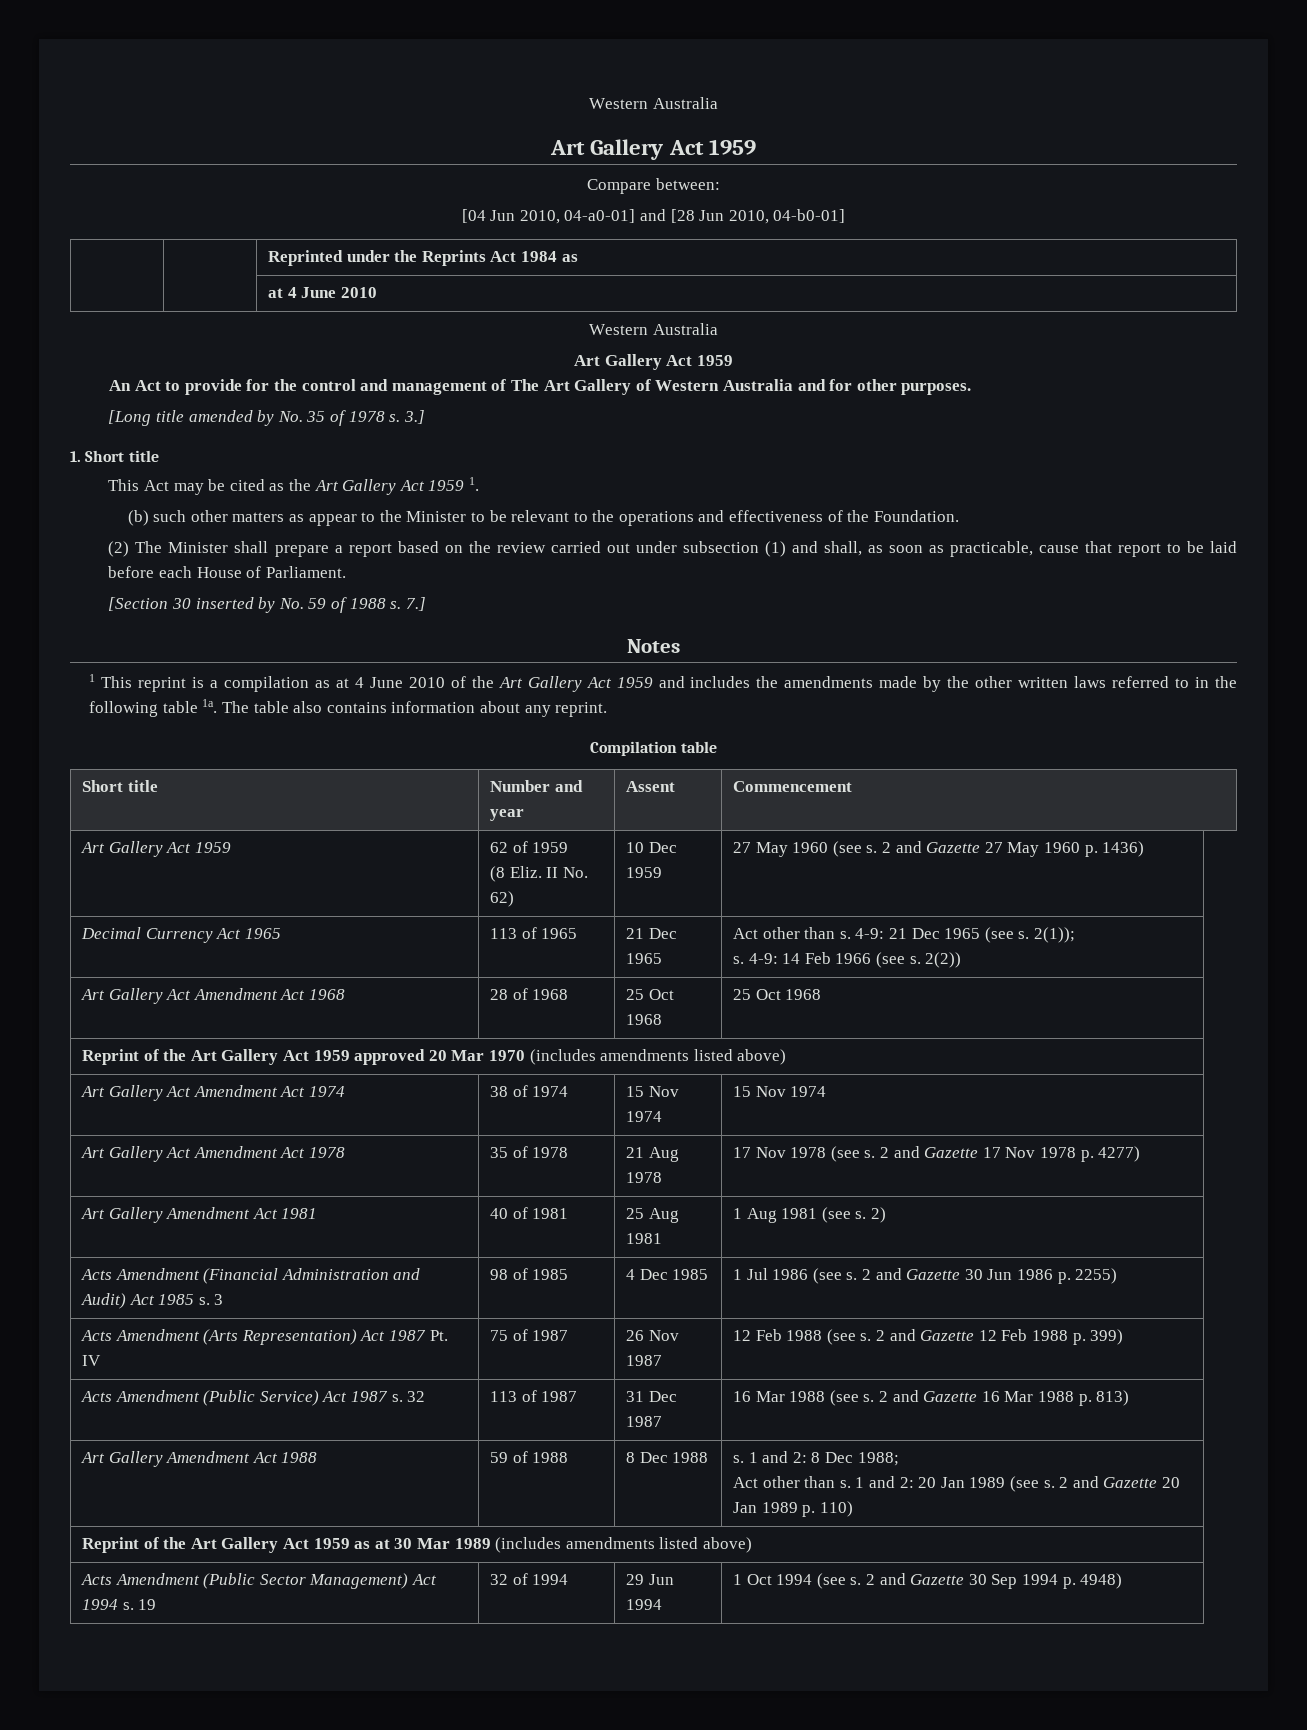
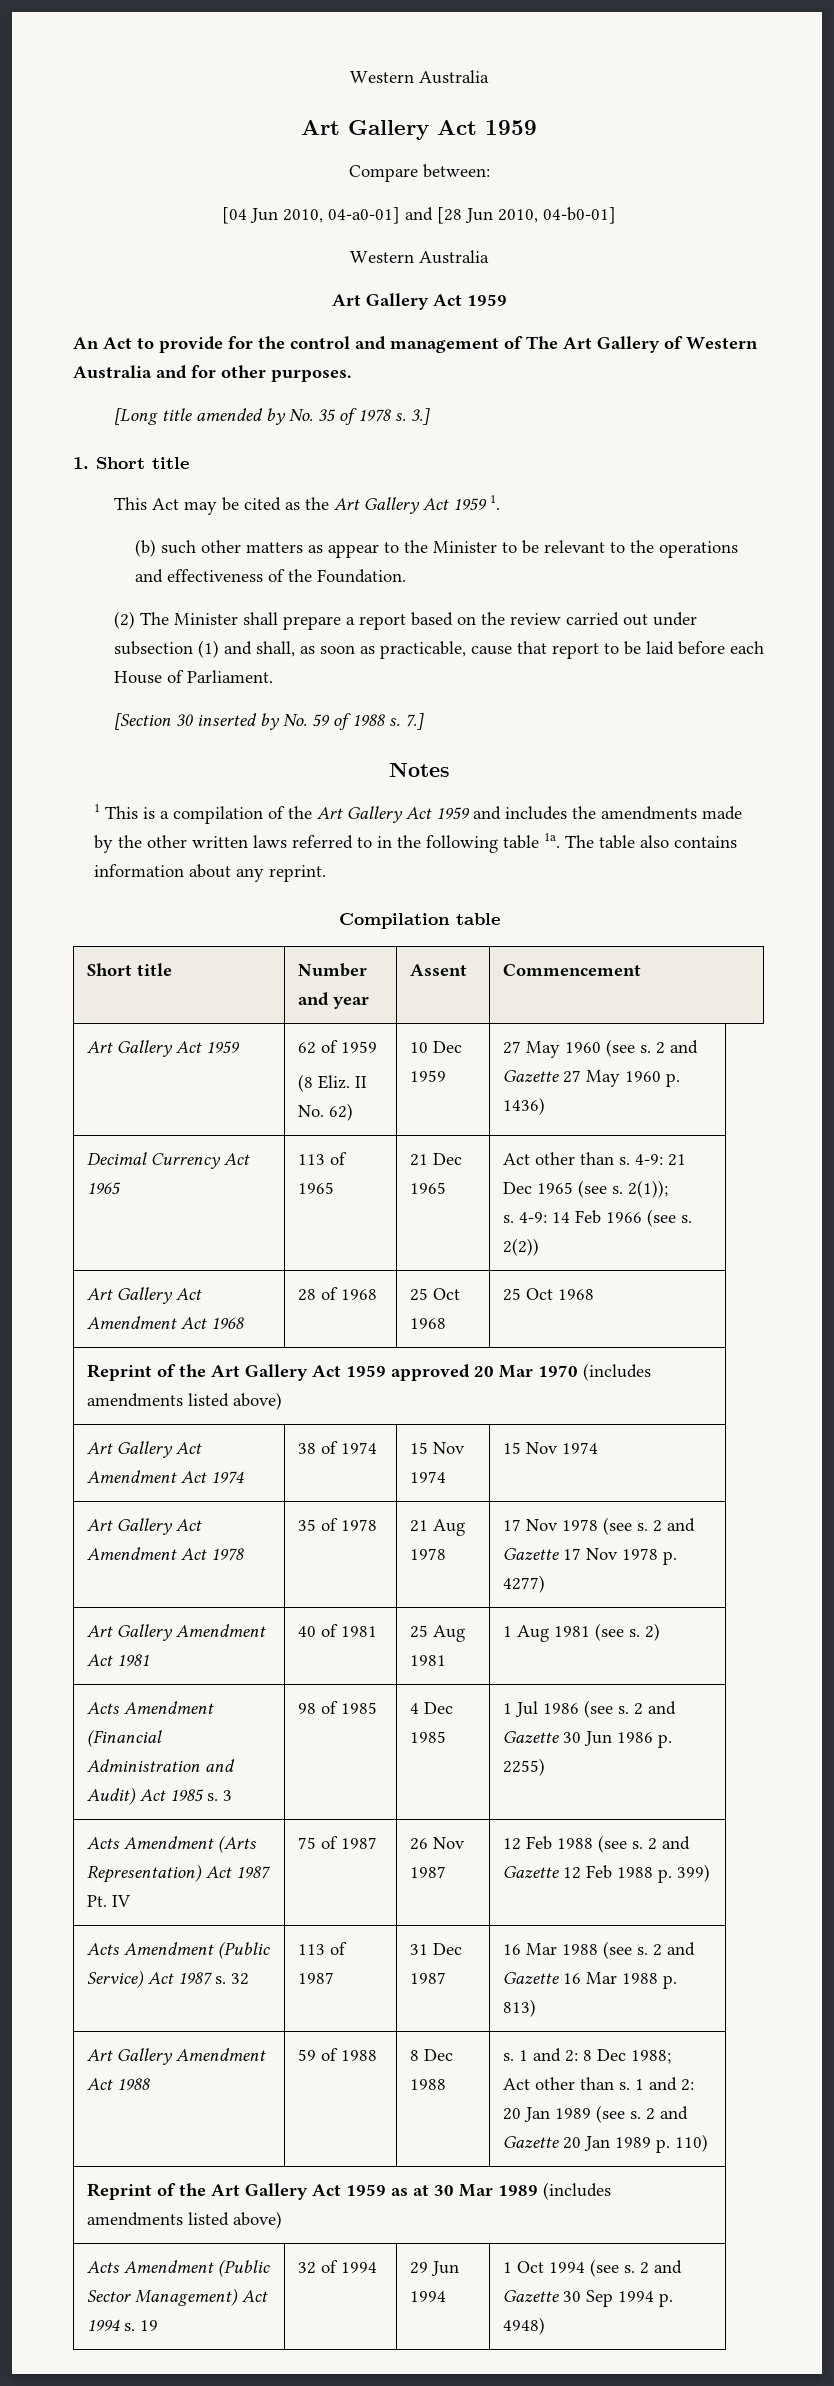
- | | Reprinted under the Reprints Act 1984 as
- | | at 4 June 2010
- 1 This reprint is a compilation as at 4 June 2010 of the Art Gallery Act 1959 and includes the amendments made by the other written laws referred to in the following table 1a.
+ 1 This is a compilation of the Art Gallery Act 1959 and includes the amendments made by the other written laws referred to in the following table 1a.

